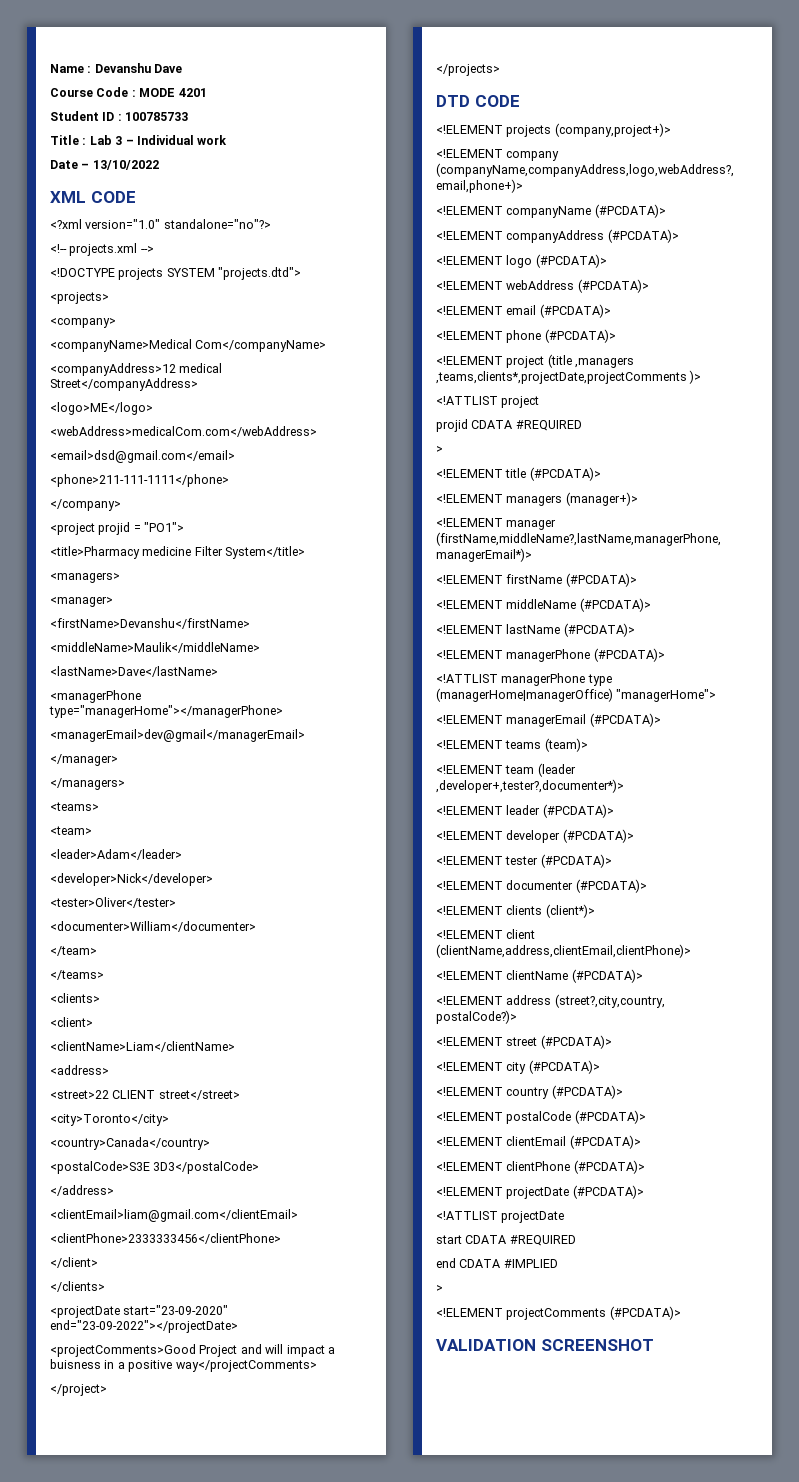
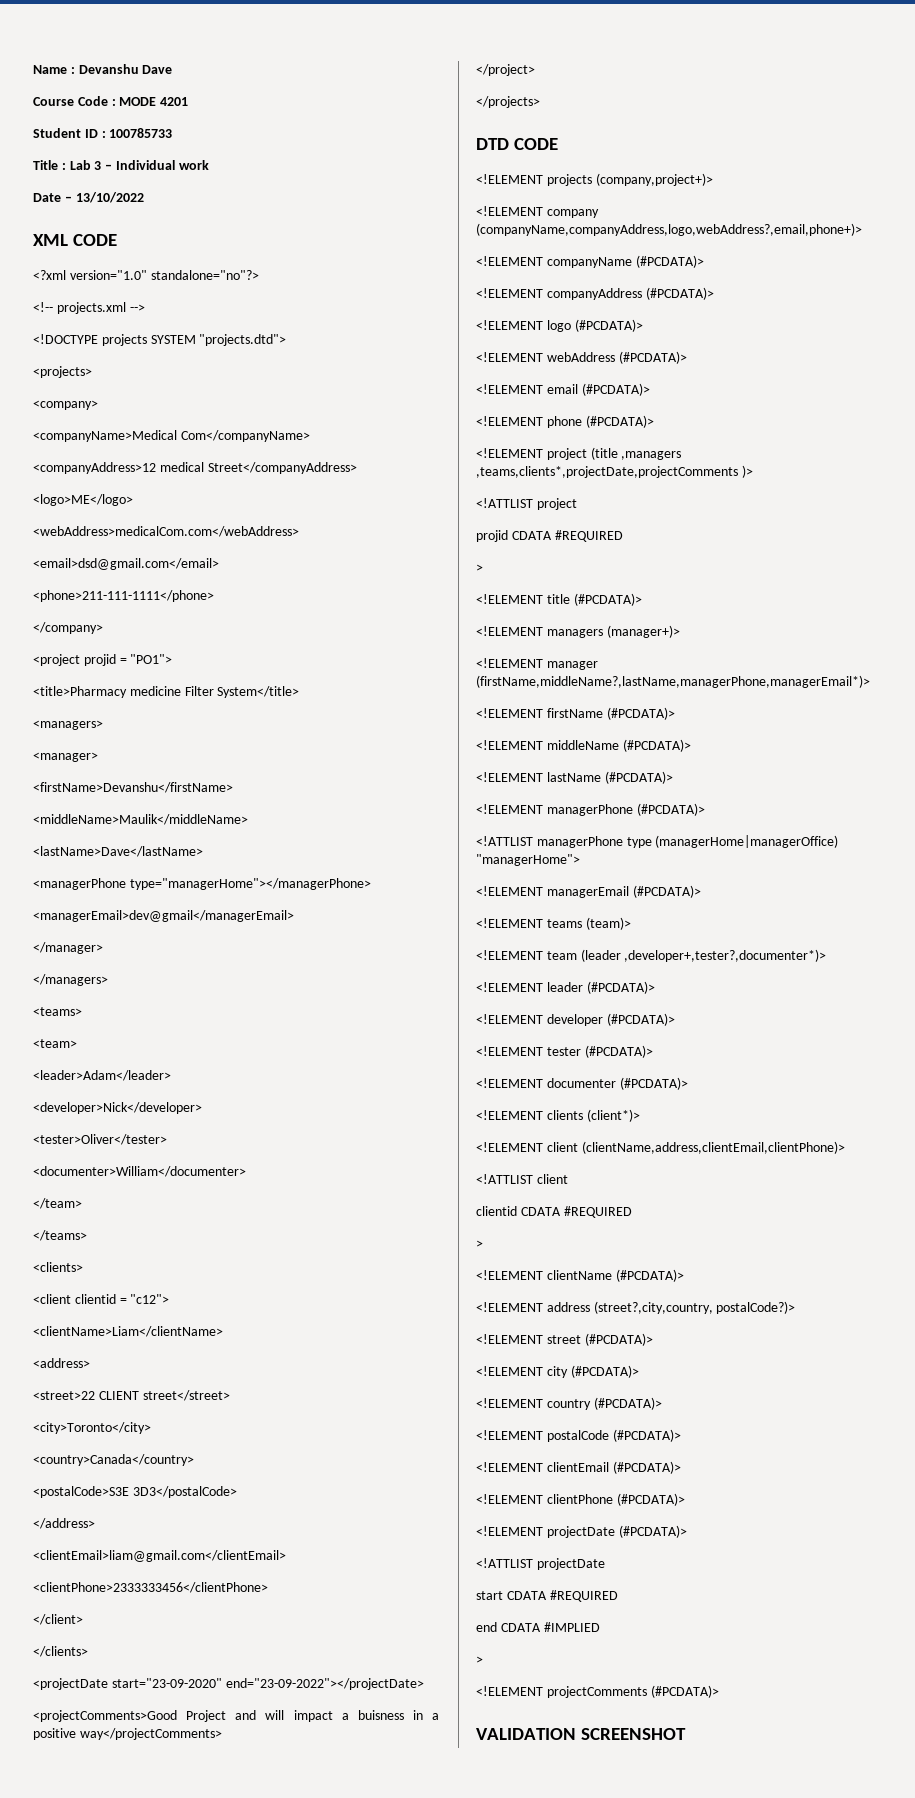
- <client>
+ <client clientid = "c12">
+ <!ATTLIST client
+ clientid CDATA #REQUIRED
+ >

